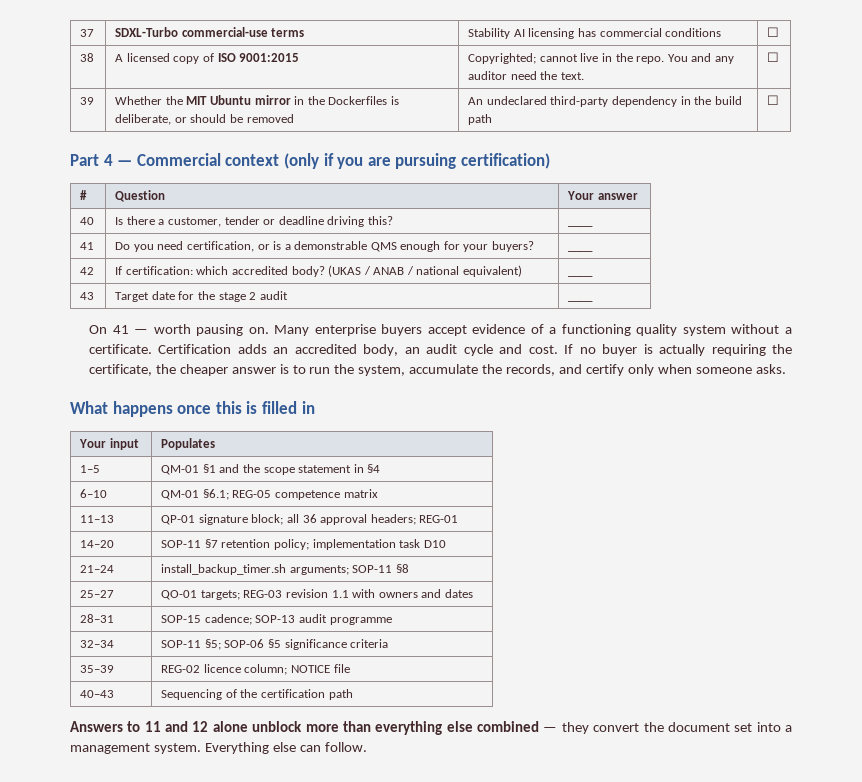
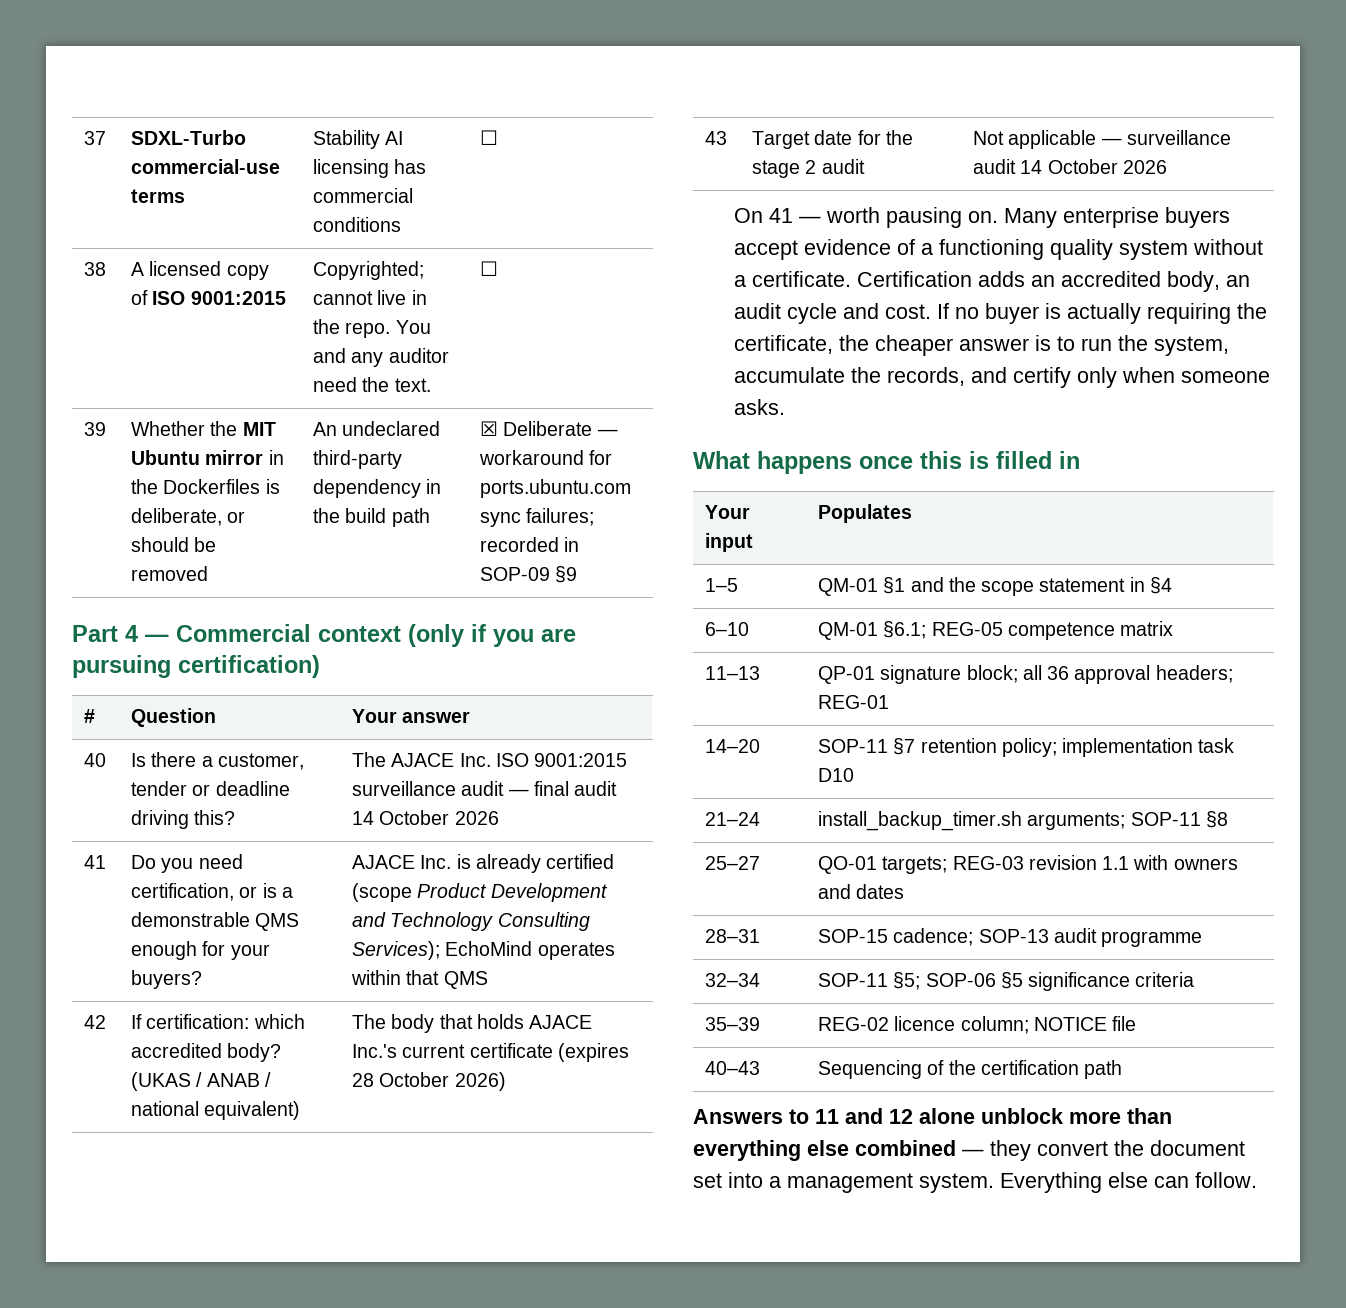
- 39 | Whether the MIT Ubuntu mirror in the Dockerfiles is deliberate, or should be removed | An undeclared third-party dependency in the build path | ☐
+ 39 | Whether the MIT Ubuntu mirror in the Dockerfiles is deliberate, or should be removed | An undeclared third-party dependency in the build path | ☒ Deliberate — workaround for ports.ubuntu.com sync failures; recorded in SOP-09 §9
- 40 | Is there a customer, tender or deadline driving this? | ____
+ 40 | Is there a customer, tender or deadline driving this? | The AJACE Inc. ISO 9001:2015 surveillance audit — final audit 14 October 2026
- 41 | Do you need certification, or is a demonstrable QMS enough for your buyers? | ____
+ 41 | Do you need certification, or is a demonstrable QMS enough for your buyers? | AJACE Inc. is already certified (scope Product Development and Technology Consulting Services); EchoMind operates within that QMS
- 42 | If certification: which accredited body? (UKAS / ANAB / national equivalent) | ____
+ 42 | If certification: which accredited body? (UKAS / ANAB / national equivalent) | The body that holds AJACE Inc.'s current certificate (expires 28 October 2026)
- 43 | Target date for the stage 2 audit | ____
+ 43 | Target date for the stage 2 audit | Not applicable — surveillance audit 14 October 2026

